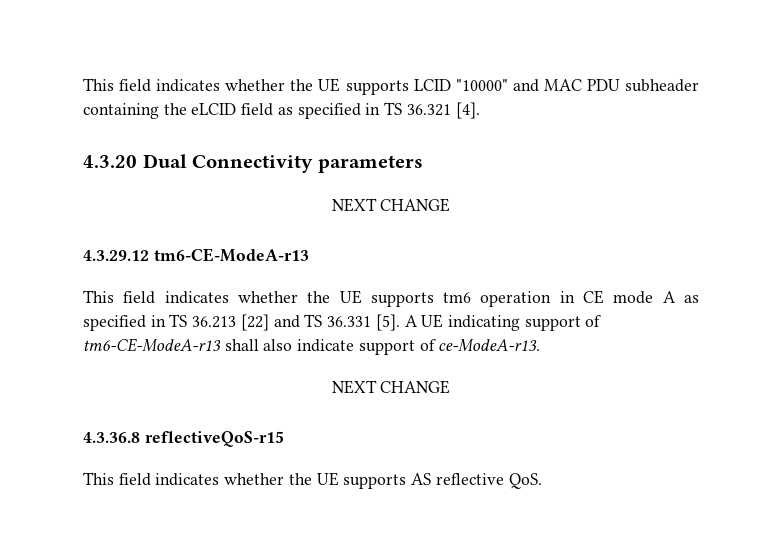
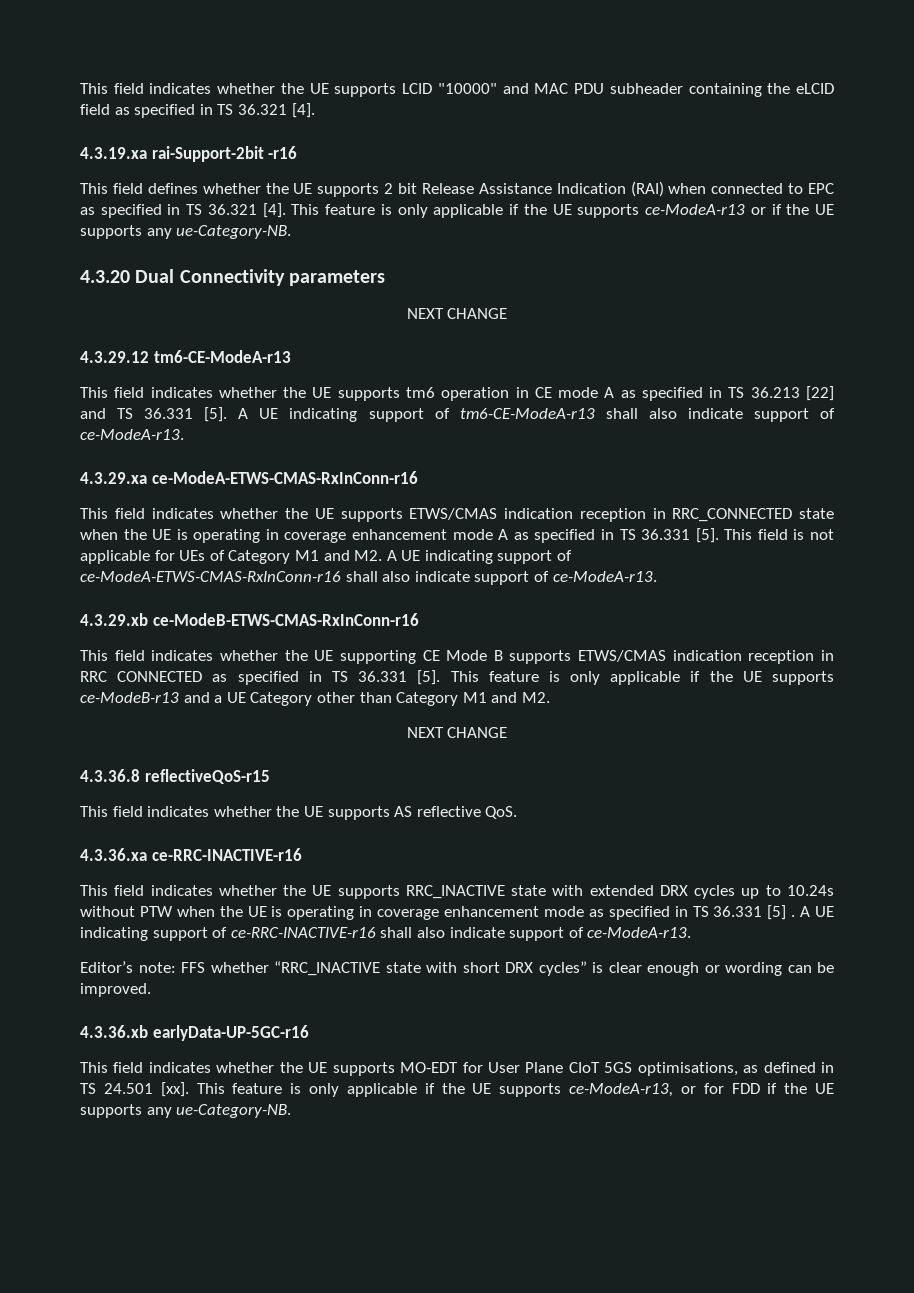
+ 4.3.19.xa rai-Support-2bit -r16
+ This field defines whether the UE supports 2 bit Release Assistance Indication (RAI) when connected to EPC as specified in TS 36.321 [4]. This feature is only applicable if the UE supports ce-ModeA-r13 or if the UE supports any ue-Category-NB.
+ 4.3.29.xa ce-ModeA-ETWS-CMAS-RxInConn-r16
+ This field indicates whether the UE supports ETWS/CMAS indication reception in RRC_CONNECTED state when the UE is operating in coverage enhancement mode A as specified in TS 36.331 [5]. This field is not applicable for UEs of Category M1 and M2. A UE indicating support of ce-ModeA-ETWS-CMAS-RxInConn-r16 shall also indicate support of ce-ModeA-r13.
+ 4.3.29.xb ce-ModeB-ETWS-CMAS-RxInConn-r16
+ This field indicates whether the UE supporting CE Mode B supports ETWS/CMAS indication reception in RRC CONNECTED as specified in TS 36.331 [5]. This feature is only applicable if the UE supports ce-ModeB-r13 and a UE Category other than Category M1 and M2.
+ 4.3.36.xa ce-RRC-INACTIVE-r16
+ This field indicates whether the UE supports RRC_INACTIVE state with extended DRX cycles up to 10.24s without PTW when the UE is operating in coverage enhancement mode as specified in TS 36.331 [5] . A UE indicating support of ce-RRC-INACTIVE-r16 shall also indicate support of ce-ModeA-r13.
+ Editor’s note: FFS whether “RRC_INACTIVE state with short DRX cycles” is clear enough or wording can be improved.
+ 4.3.36.xb earlyData-UP-5GC-r16
+ This field indicates whether the UE supports MO-EDT for User Plane CIoT 5GS optimisations, as defined in TS 24.501 [xx]. This feature is only applicable if the UE supports ce-ModeA-r13, or for FDD if the UE supports any ue-Category-NB.

